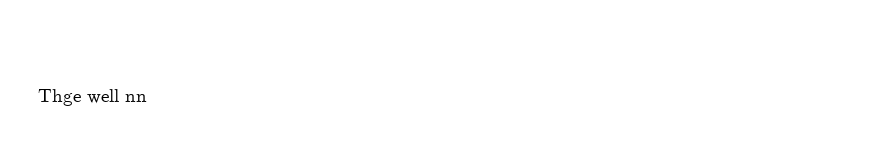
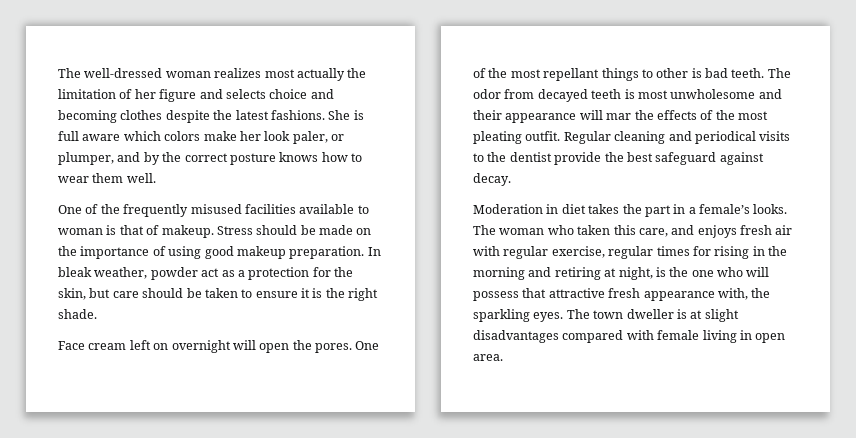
- Thge well nn
+ The well-dressed woman realizes most actually the limitation of her figure and selects choice and becoming clothes despite the latest fashions. She is full aware which colors make her look paler, or plumper, and by the correct posture knows how to wear them well.
+ One of the frequently misused facilities available to woman is that of makeup. Stress should be made on the importance of using good makeup preparation. In bleak weather, powder act as a protection for the skin, but care should be taken to ensure it is the right shade.
+ Face cream left on overnight will open the pores. One of the most repellant things to other is bad teeth. The odor from decayed teeth is most unwholesome and their appearance will mar the effects of the most pleating outfit. Regular cleaning and periodical visits to the dentist provide the best safeguard against decay.
+ Moderation in diet takes the part in a female’s looks. The woman who taken this care, and enjoys fresh air with regular exercise, regular times for rising in the morning and retiring at night, is the one who will possess that attractive fresh appearance with, the sparkling eyes. The town dweller is at slight disadvantages compared with female living in open area.

